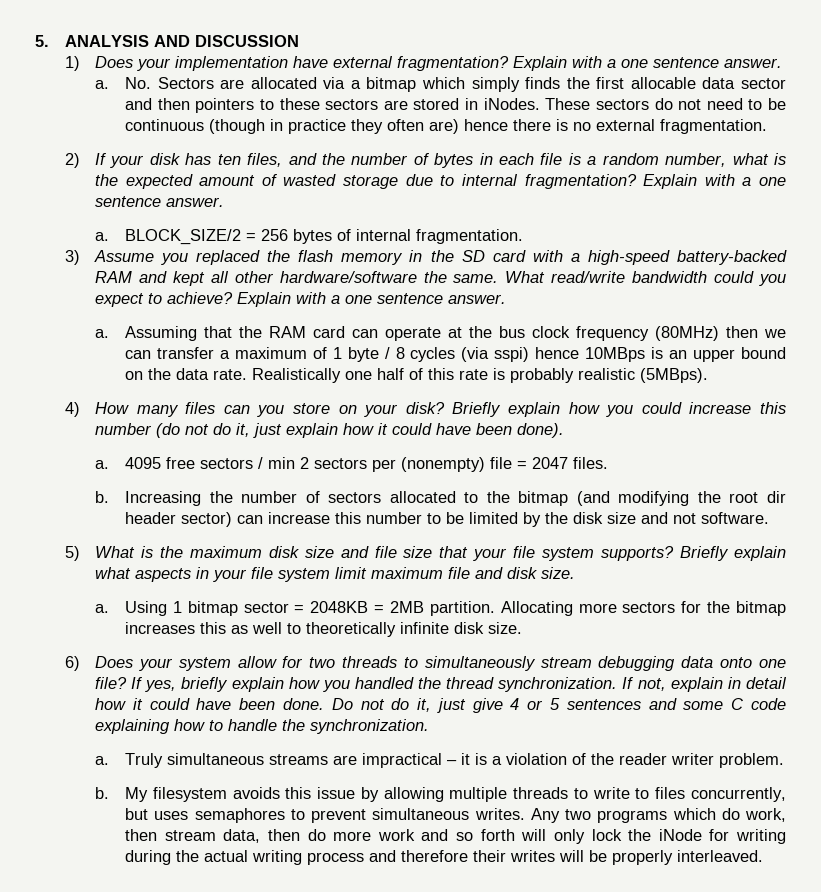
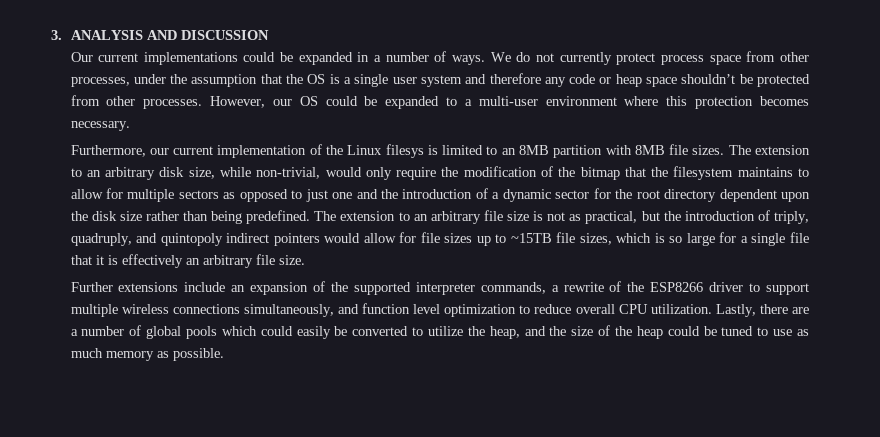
- 5. ANALYSIS AND DISCUSSION
+ 3. ANALYSIS AND DISCUSSION
- 1) Does your implementation have external fragmentation? Explain with a one sentence answer.
- a. No. Sectors are allocated via a bitmap which simply finds the first allocable data sector and then pointers to these sectors are stored in iNodes. These sectors do not need to be continuous (though in practice they often are) hence there is no external fragmentation.
- 2) If your disk has ten files, and the number of bytes in each file is a random number, what is the expected amount of wasted storage due to internal fragmentation? Explain with a one sentence answer.
- a. BLOCK_SIZE/2 = 256 bytes of internal fragmentation.
- 3) Assume you replaced the flash memory in the SD card with a high-speed battery-backed RAM and kept all other hardware/software the same. What read/write bandwidth could you expect to achieve? Explain with a one sentence answer.
- a. Assuming that the RAM card can operate at the bus clock frequency (80MHz) then we can transfer a maximum of 1 byte / 8 cycles (via sspi) hence 10MBps is an upper bound on the data rate. Realistically one half of this rate is probably realistic (5MBps).
- 4) How many files can you store on your disk? Briefly explain how you could increase this number (do not do it, just explain how it could have been done).
- a. 4095 free sectors / min 2 sectors per (nonempty) file = 2047 files.
- b. Increasing the number of sectors allocated to the bitmap (and modifying the root dir header sector) can increase this number to be limited by the disk size and not software.
- 5) What is the maximum disk size and file size that your file system supports? Briefly explain what aspects in your file system limit maximum file and disk size.
- a. Using 1 bitmap sector = 2048KB = 2MB partition. Allocating more sectors for the bitmap increases this as well to theoretically infinite disk size.
- 6) Does your system allow for two threads to simultaneously stream debugging data onto one file? If yes, briefly explain how you handled the thread synchronization. If not, explain in detail how it could have been done. Do not do it, just give 4 or 5 sentences and some C code explaining how to handle the synchronization.
- a. Truly simultaneous streams are impractical – it is a violation of the reader writer problem.
- b. My filesystem avoids this issue by allowing multiple threads to write to files concurrently, but uses semaphores to prevent simultaneous writes. Any two programs which do work, then stream data, then do more work and so forth will only lock the iNode for writing during the actual writing process and therefore their writes will be properly interleaved.
+ Our current implementations could be expanded in a number of ways. We do not currently protect process space from other processes, under the assumption that the OS is a single user system and therefore any code or heap space shouldn’t be protected from other processes. However, our OS could be expanded to a multi-user environment where this protection becomes necessary.
+ Furthermore, our current implementation of the Linux filesys is limited to an 8MB partition with 8MB file sizes. The extension to an arbitrary disk size, while non-trivial, would only require the modification of the bitmap that the filesystem maintains to allow for multiple sectors as opposed to just one and the introduction of a dynamic sector for the root directory dependent upon the disk size rather than being predefined. The extension to an arbitrary file size is not as practical, but the introduction of triply, quadruply, and quintopoly indirect pointers would allow for file sizes up to ~15TB file sizes, which is so large for a single file that it is effectively an arbitrary file size.
+ Further extensions include an expansion of the supported interpreter commands, a rewrite of the ESP8266 driver to support multiple wireless connections simultaneously, and function level optimization to reduce overall CPU utilization. Lastly, there are a number of global pools which could easily be converted to utilize the heap, and the size of the heap could be tuned to use as much memory as possible.

